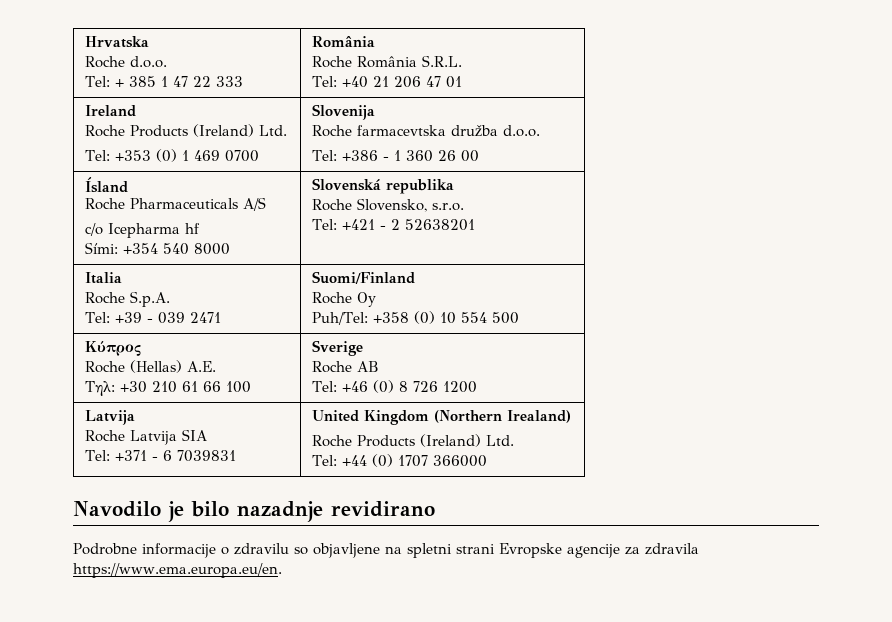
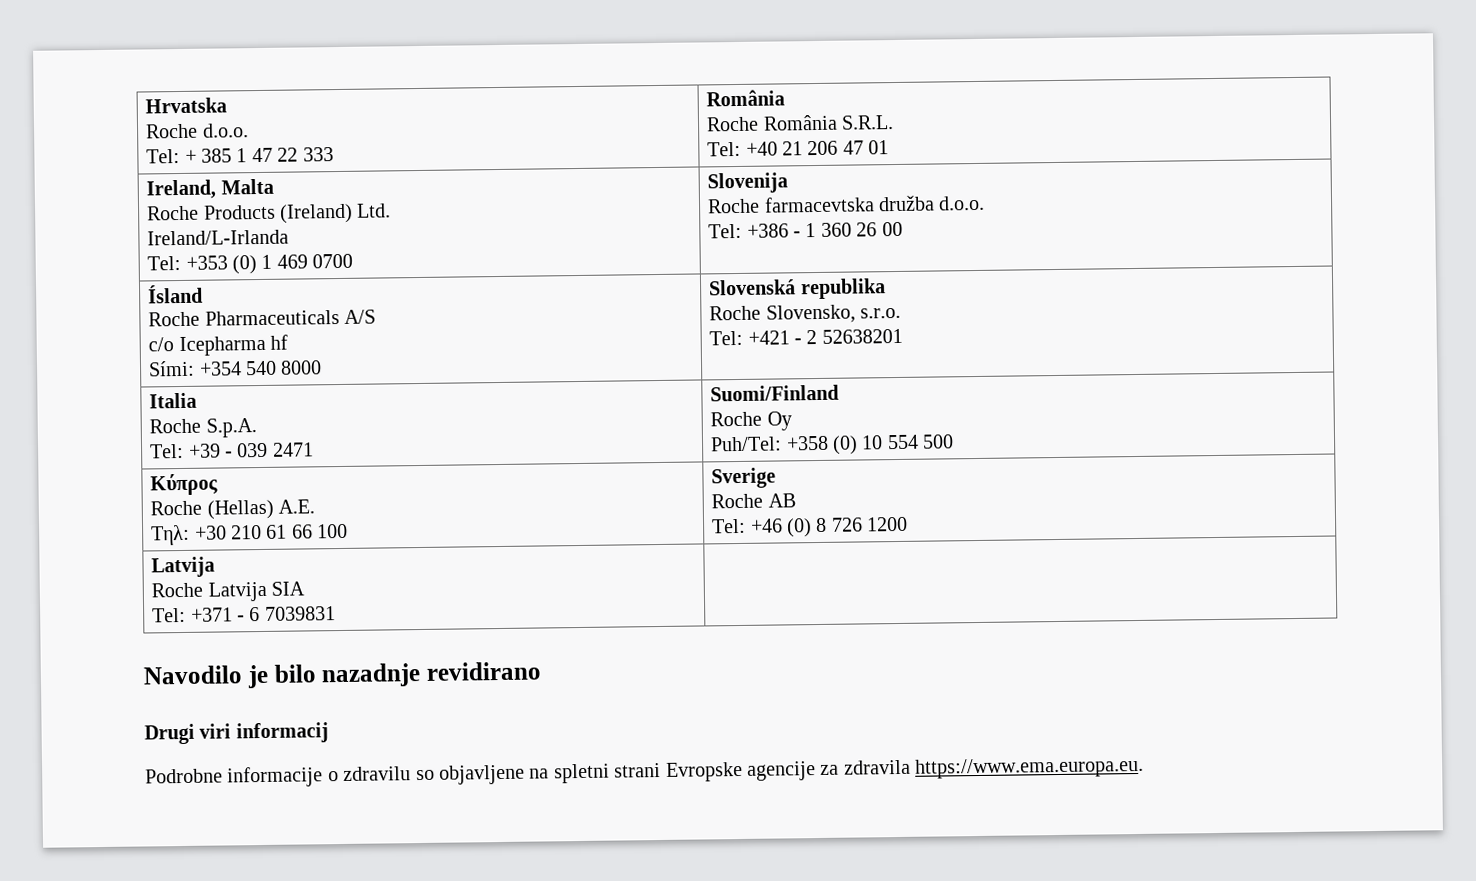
- Ireland
+ Ireland, Malta
  Roche Products (Ireland) Ltd.
+ Ireland/L-Irlanda
  Kύπρος
  Roche (Hellas) A.E.
  Τηλ: +30 210 61 66 100 | Sverige
  Roche AB
  Tel: +46 (0) 8 726 1200
  Latvija
  Roche Latvija SIA
- Tel: +371 - 6 7039831 | United Kingdom (Northern Irealand)
- Roche Products (Ireland) Ltd.
- Tel: +44 (0) 1707 366000
+ Tel: +371 - 6 7039831 |
+ Drugi viri informacij
- Podrobne informacije o zdravilu so objavljene na spletni strani Evropske agencije za zdravila https://www.ema.europa.eu/en.
+ Podrobne informacije o zdravilu so objavljene na spletni strani Evropske agencije za zdravila https://www.ema.europa.eu.

